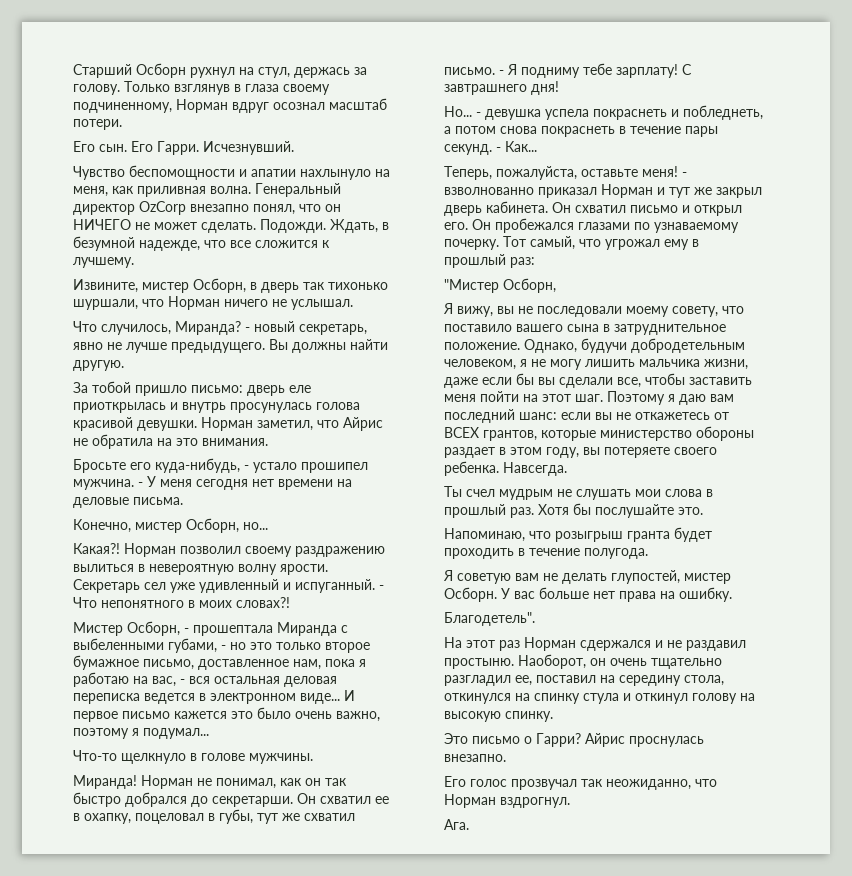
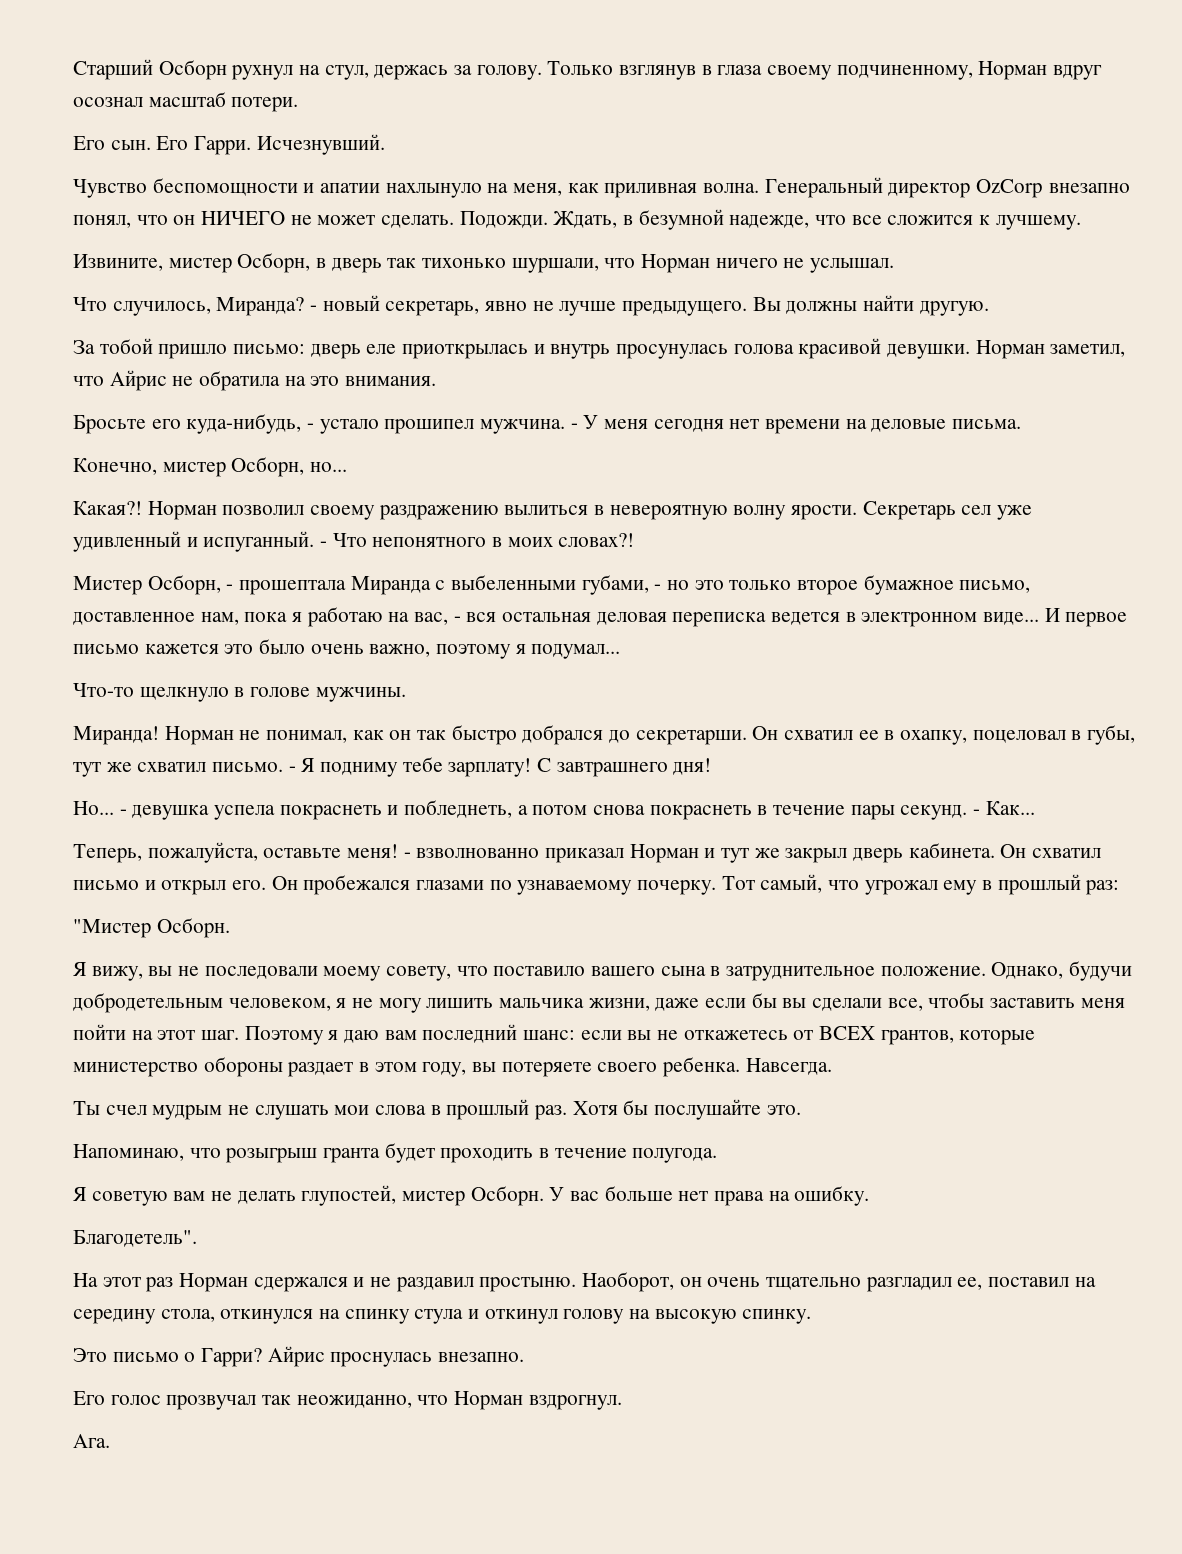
- "Мистер Осборн,
+ "Мистер Осборн.

